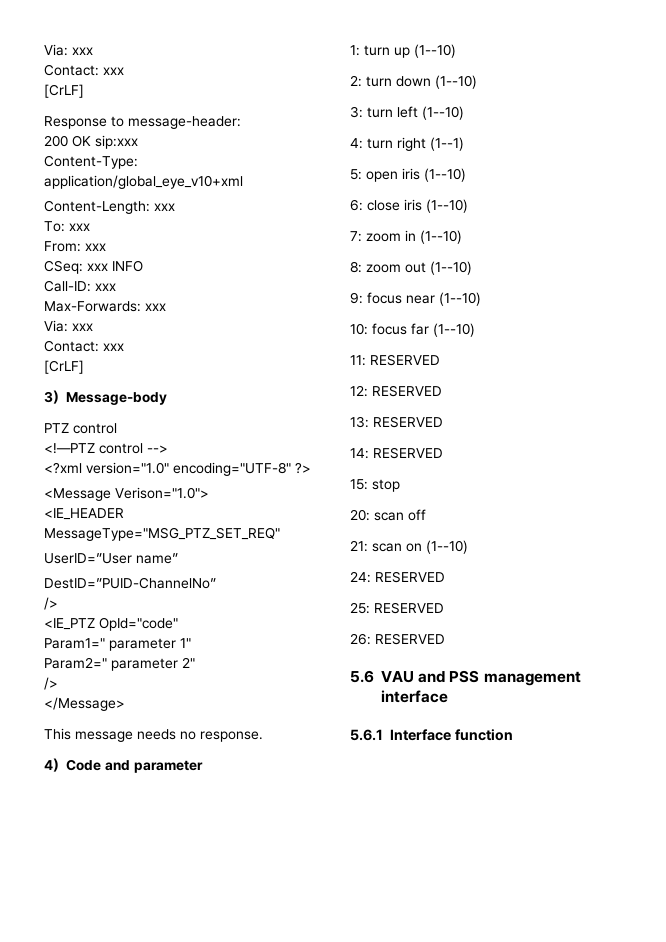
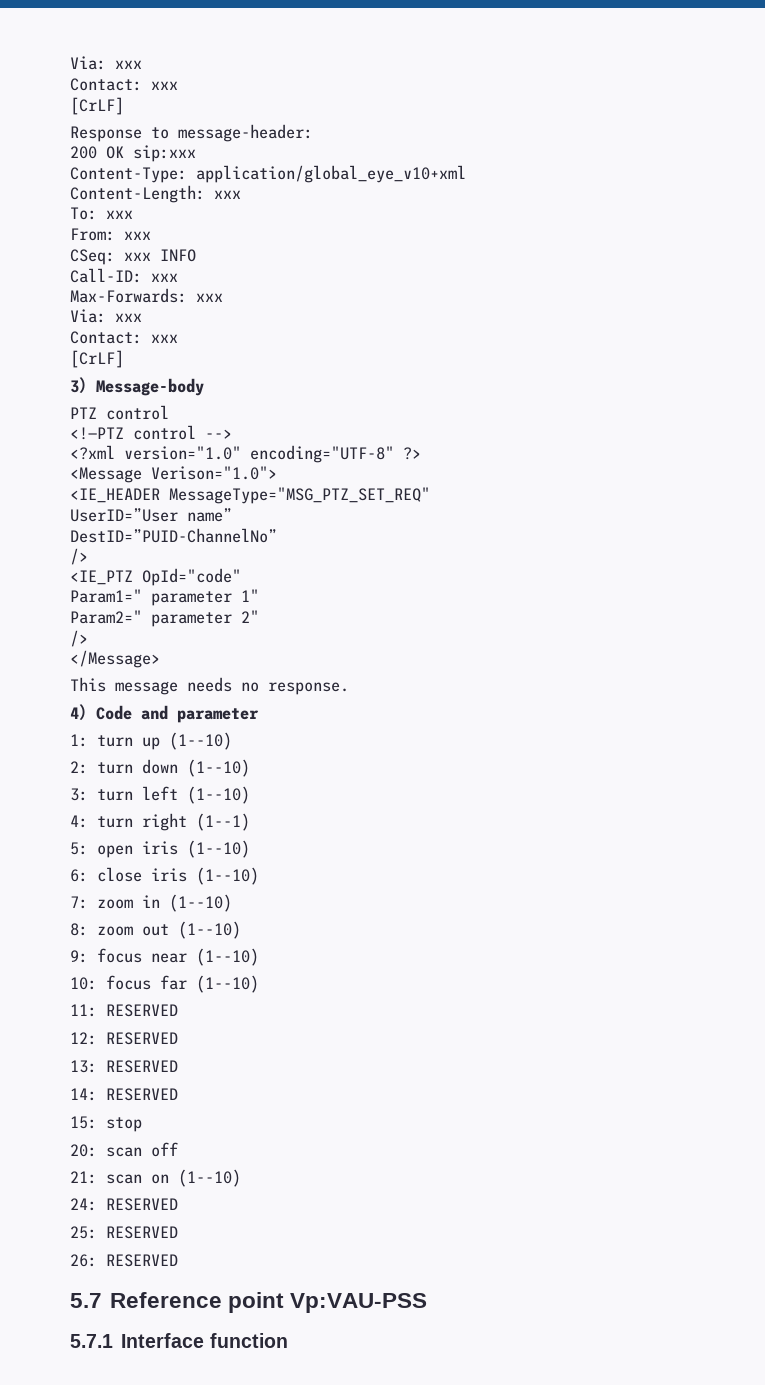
- 5.6 VAU and PSS management interface
- 5.6.1 Interface function
+ 5.7 Reference point Vp:VAU-PSS
+ 5.7.1 Interface function

